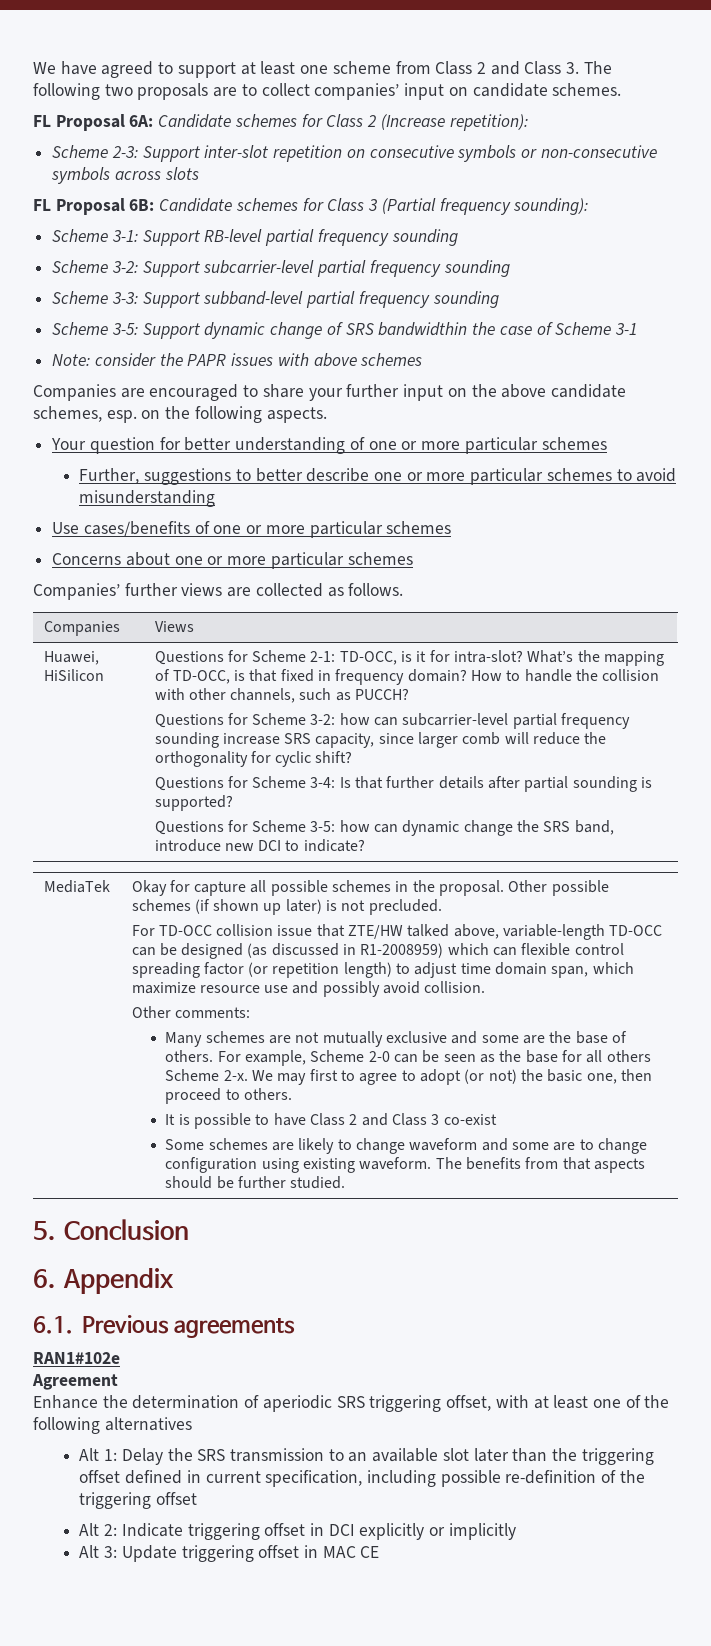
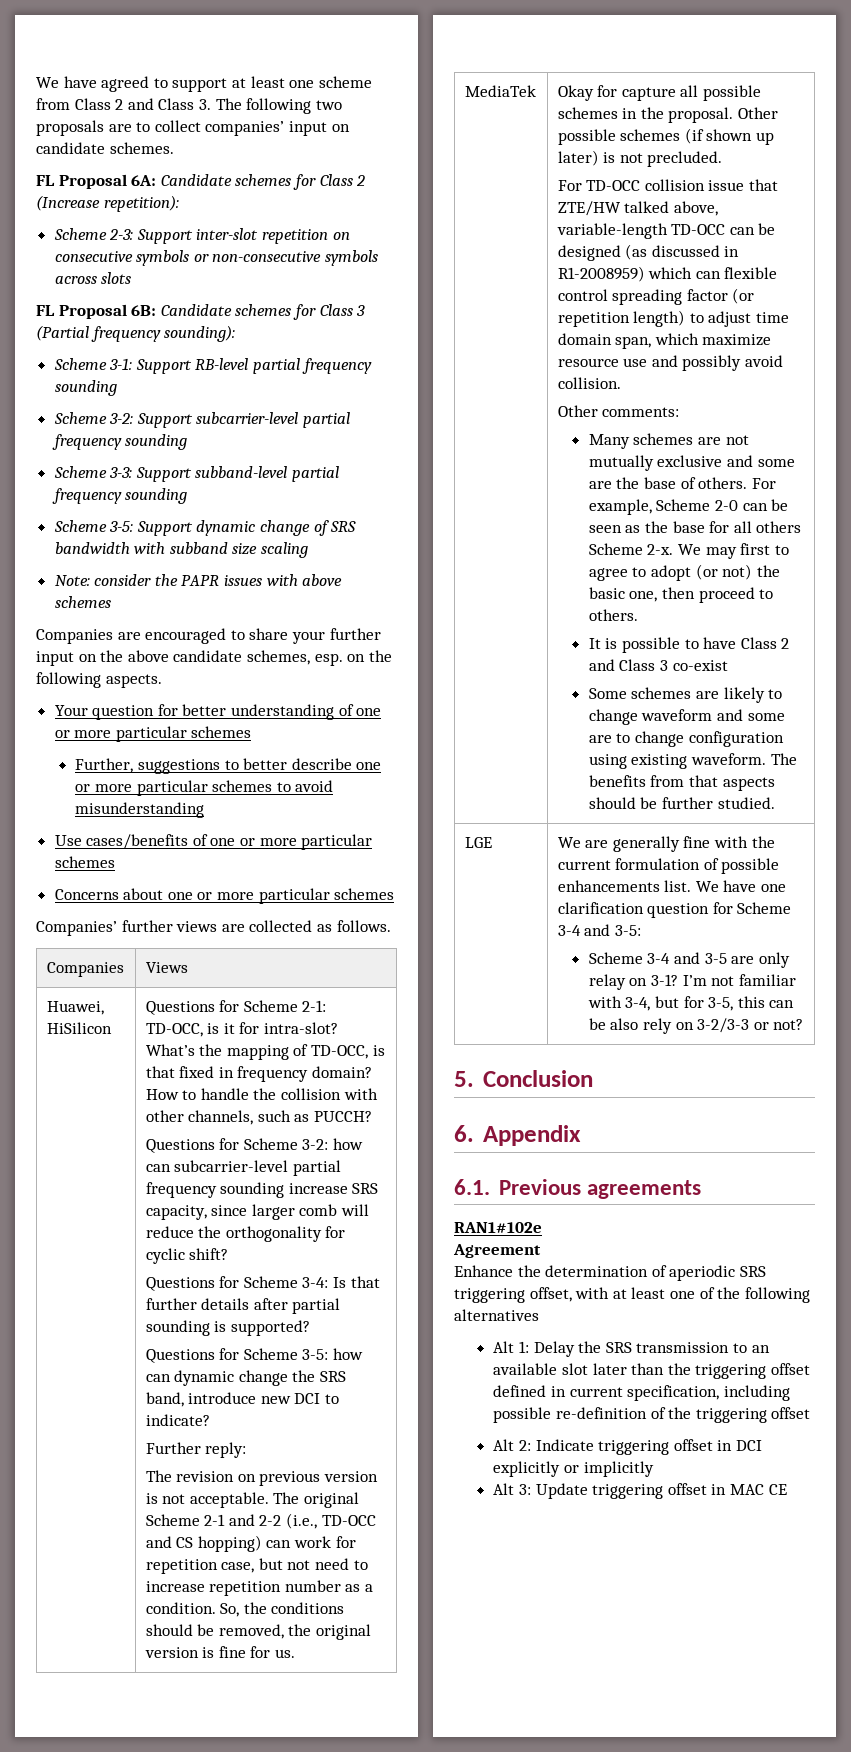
- Scheme 3-5: Support dynamic change of SRS bandwidthin the case of Scheme 3-1
+ Scheme 3-5: Support dynamic change of SRS bandwidth with subband size scaling
+ Further reply:
+ The revision on previous version is not acceptable. The original Scheme 2-1 and 2-2 (i.e., TD-OCC and CS hopping) can work for repetition case, but not need to increase repetition number as a condition. So, the conditions should be removed, the original version is fine for us.
+ LGE | We are generally fine with the current formulation of possible enhancements list. We have one clarification question for Scheme 3-4 and 3-5:
+ Scheme 3-4 and 3-5 are only relay on 3-1? I’m not familiar with 3-4, but for 3-5, this can be also rely on 3-2/3-3 or not?

